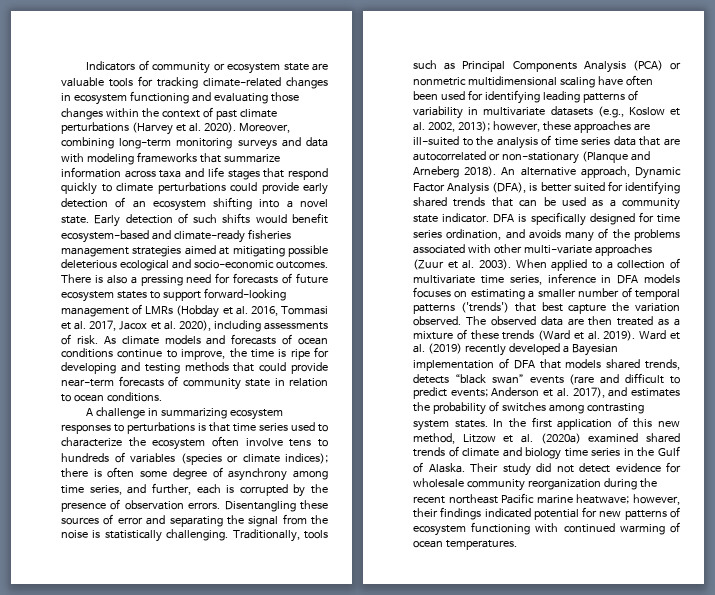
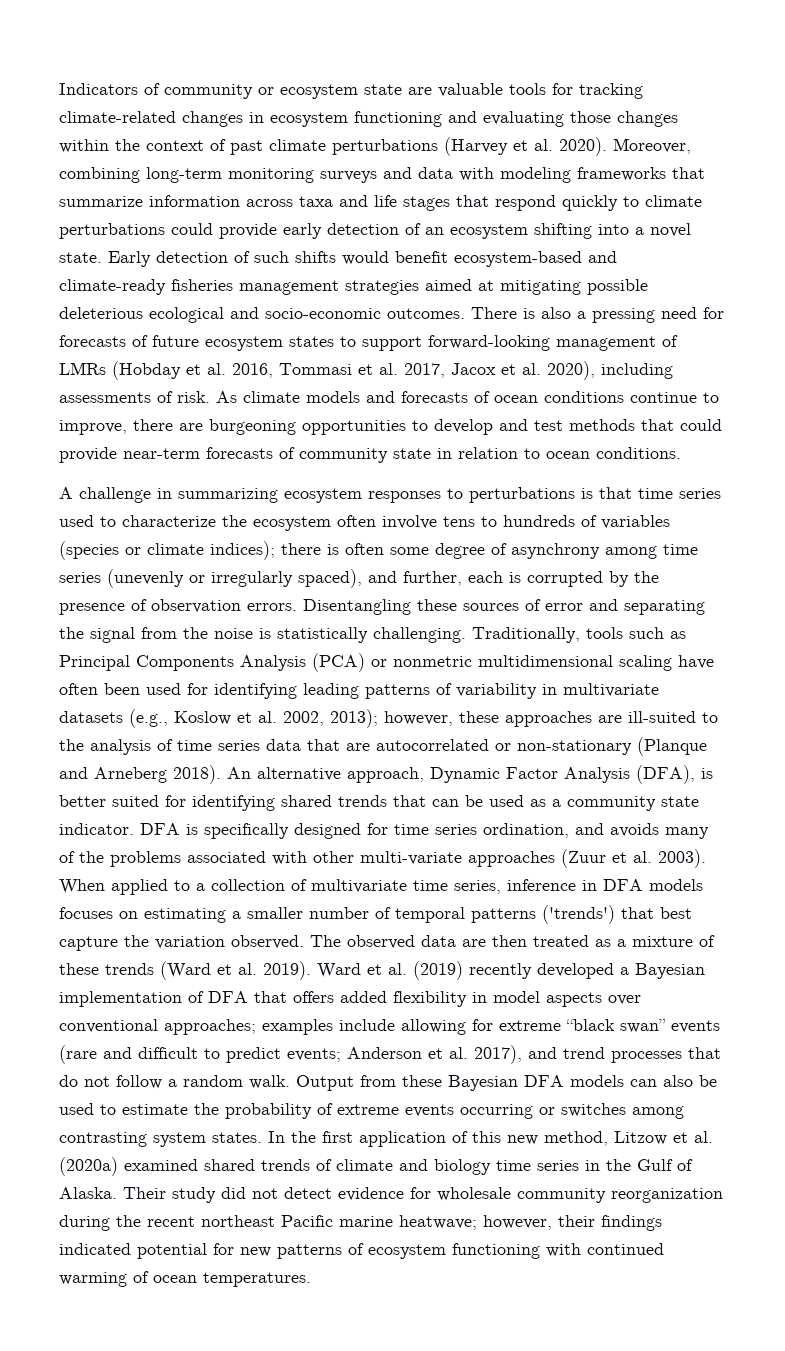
- As climate models and forecasts of ocean conditions continue to improve, the time is ripe for developing and testing methods that could provide near-term forecasts of community state in relation to ocean conditions.
+ As climate models and forecasts of ocean conditions continue to improve, there are burgeoning opportunities to develop and test methods that could provide near-term forecasts of community state in relation to ocean conditions.
- A challenge in summarizing ecosystem responses to perturbations is that time series used to characterize the ecosystem often involve tens to hundreds of variables (species or climate indices); there is often some degree of asynchrony among time series, and further, each is corrupted by the presence of observation errors.
+ A challenge in summarizing ecosystem responses to perturbations is that time series used to characterize the ecosystem often involve tens to hundreds of variables (species or climate indices); there is often some degree of asynchrony among time series (unevenly or irregularly spaced), and further, each is corrupted by the presence of observation errors.
- Ward et al. (2019) recently developed a Bayesian implementation of DFA that models shared trends, detects “black swan” events (rare and difficult to predict events; Anderson et al. 2017), and estimates the probability of switches among contrasting system states.
+ Ward et al. (2019) recently developed a Bayesian implementation of DFA that offers added flexibility in model aspects over conventional approaches; examples include allowing for extreme “black swan” events (rare and difficult to predict events; Anderson et al. 2017), and trend processes that do not follow a random walk. Output from these Bayesian DFA models can also be used to estimate the probability of extreme events occurring or switches among contrasting system states.

